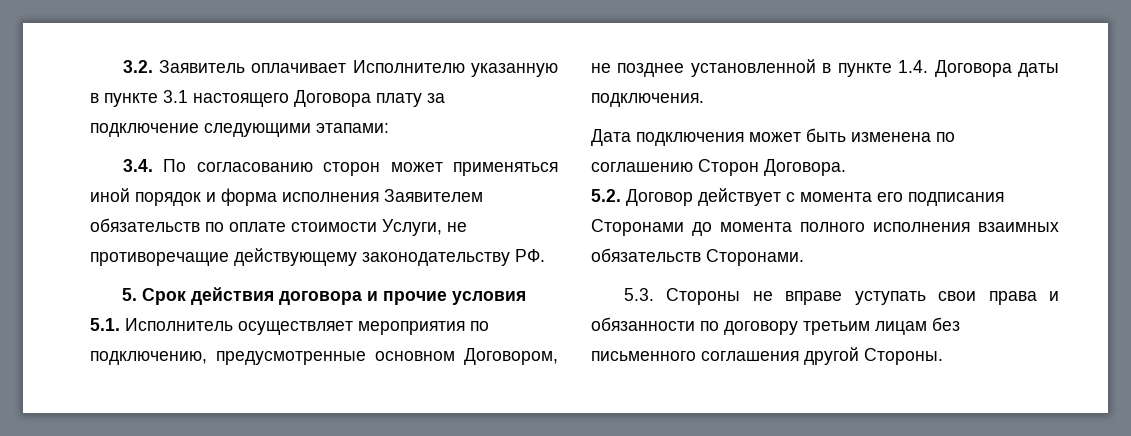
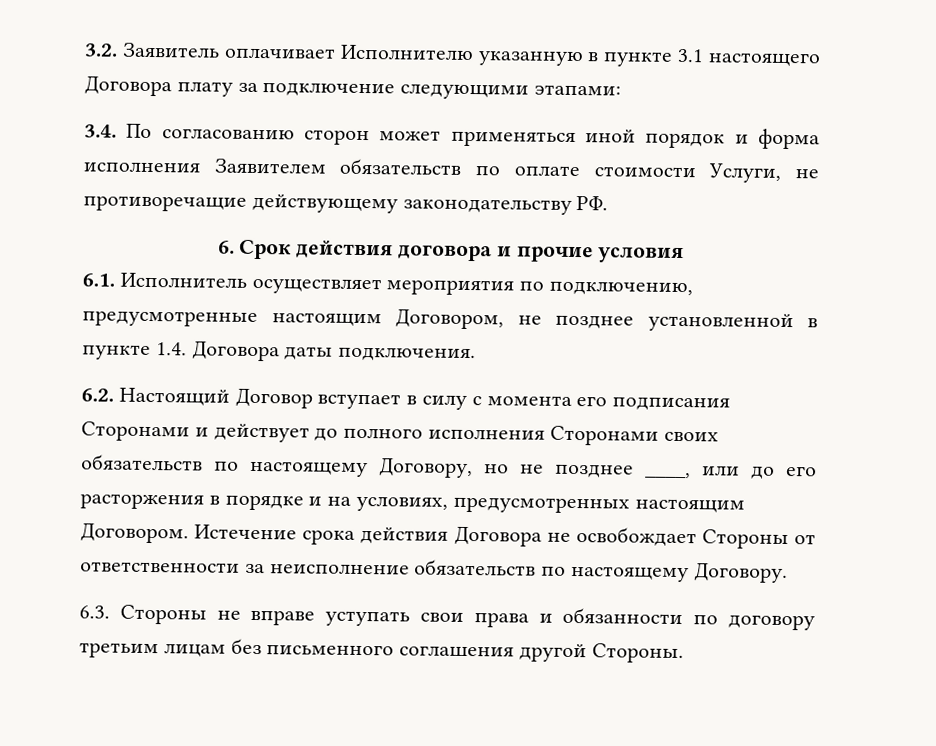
- 5. Срок действия договора и прочие условия
+ 6. Срок действия договора и прочие условия
- 5.1. Исполнитель осуществляет мероприятия по подключению, предусмотренные основном Договором, не позднее установленной в пункте 1.4. Договора даты подключения.
+ 6.1. Исполнитель осуществляет мероприятия по подключению, предусмотренные настоящим Договором, не позднее установленной в пункте 1.4. Договора даты подключения.
- Дата подключения может быть изменена по соглашению Сторон Договора.
- 5.2. Договор действует с момента его подписания Сторонами до момента полного исполнения взаимных обязательств Сторонами.
- 5.3. Стороны не вправе уступать свои права и обязанности по договору третьим лицам без письменного соглашения другой Стороны.
+ 6.2. Настоящий Договор вступает в силу с момента его подписания Сторонами и действует до полного исполнения Сторонами своих обязательств по настоящему Договору, но не позднее ____, или до его расторжения в порядке и на условиях, предусмотренных настоящим Договором. Истечение срока действия Договора не освобождает Стороны от ответственности за неисполнение обязательств по настоящему Договору.
+ 6.3. Стороны не вправе уступать свои права и обязанности по договору третьим лицам без письменного соглашения другой Стороны.

